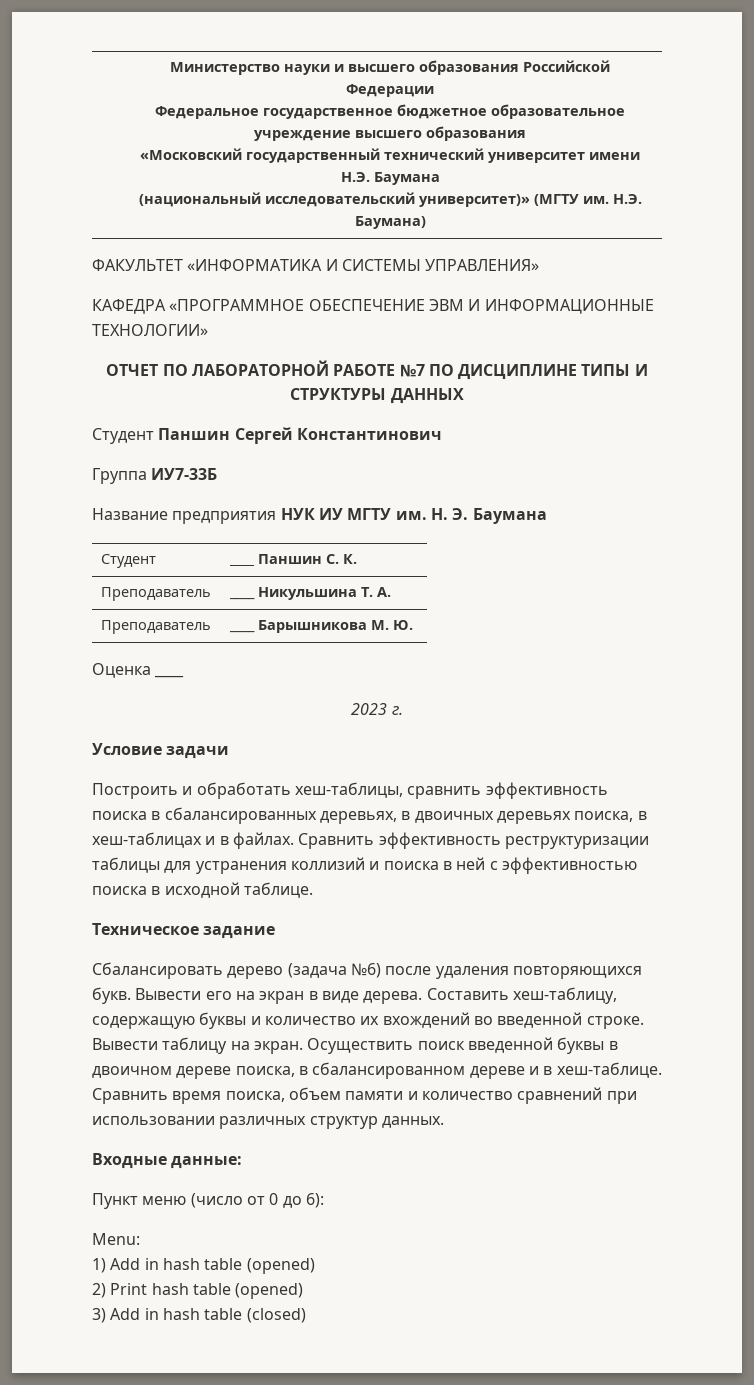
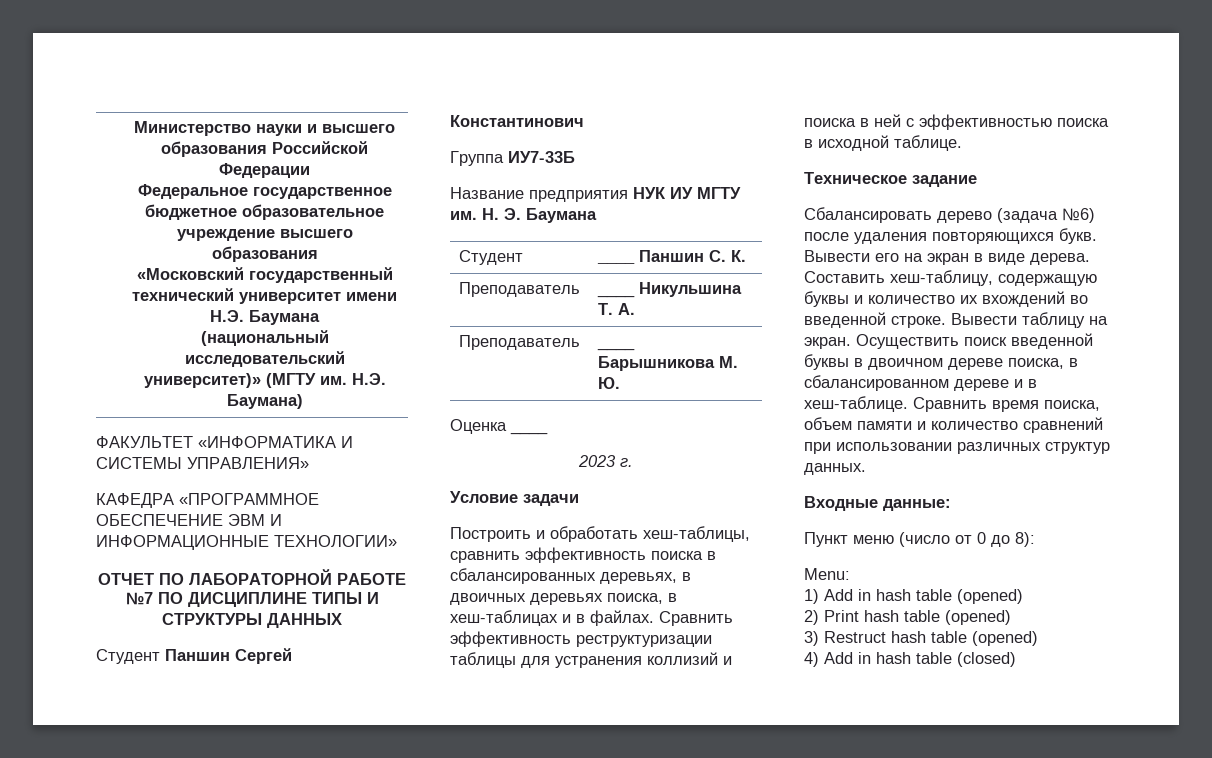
- Пункт меню (число от 0 до 6):
+ Пункт меню (число от 0 до 8):
- 3) Add in hash table (closed)
+ 3) Restruct hash table (opened)
+ 4) Add in hash table (closed)

